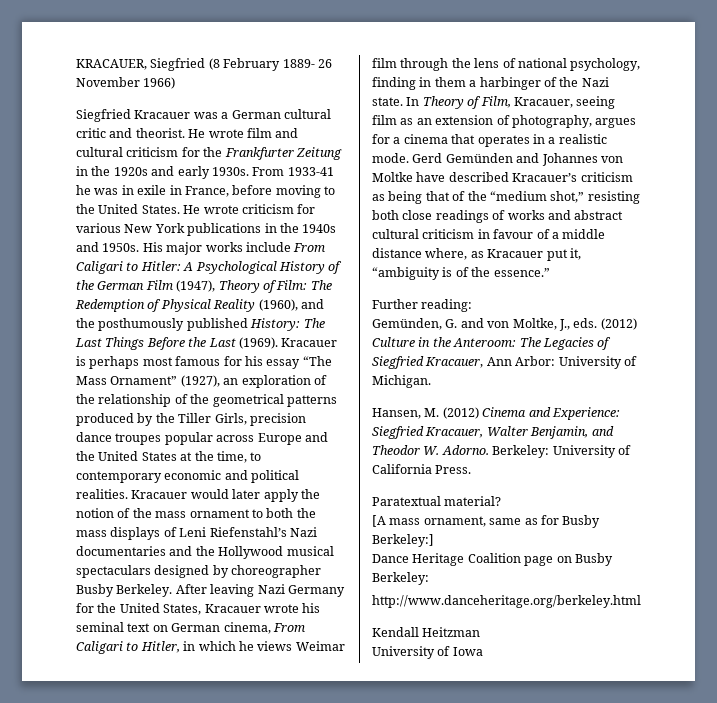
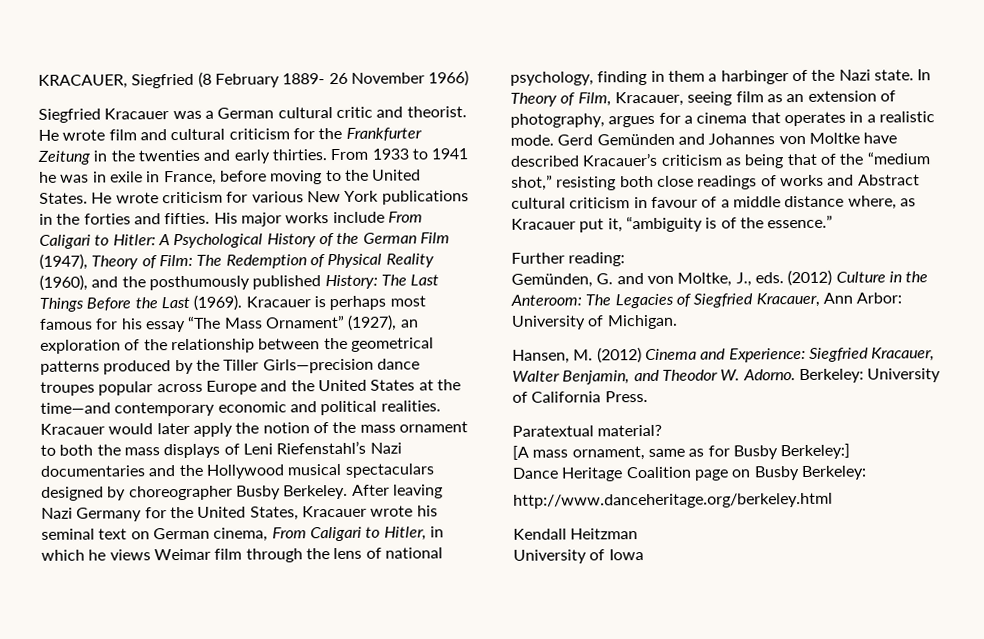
- He wrote film and cultural criticism for the Frankfurter Zeitung in the 1920s and early 1930s. From 1933-41 he was in exile in France, before moving to the United States.
+ He wrote film and cultural criticism for the Frankfurter Zeitung in the twenties and early thirties. From 1933 to 1941 he was in exile in France, before moving to the United States.
- He wrote criticism for various New York publications in the 1940s and 1950s.
+ He wrote criticism for various New York publications in the forties and fifties.
- Kracauer is perhaps most famous for his essay “The Mass Ornament” (1927), an exploration of the relationship of the geometrical patterns produced by the Tiller Girls, precision dance troupes popular across Europe and the United States at the time, to contemporary economic and political realities.
+ Kracauer is perhaps most famous for his essay “The Mass Ornament” (1927), an exploration of the relationship between the geometrical patterns produced by the Tiller Girls—precision dance troupes popular across Europe and the United States at the time—and contemporary economic and political realities.
- Gerd Gemünden and Johannes von Moltke have described Kracauer’s criticism as being that of the “medium shot,” resisting both close readings of works and abstract cultural criticism in favour of a middle distance where, as Kracauer put it, “ambiguity is of the essence.”
+ Gerd Gemünden and Johannes von Moltke have described Kracauer’s criticism as being that of the “medium shot,” resisting both close readings of works and Abstract cultural criticism in favour of a middle distance where, as Kracauer put it, “ambiguity is of the essence.”

